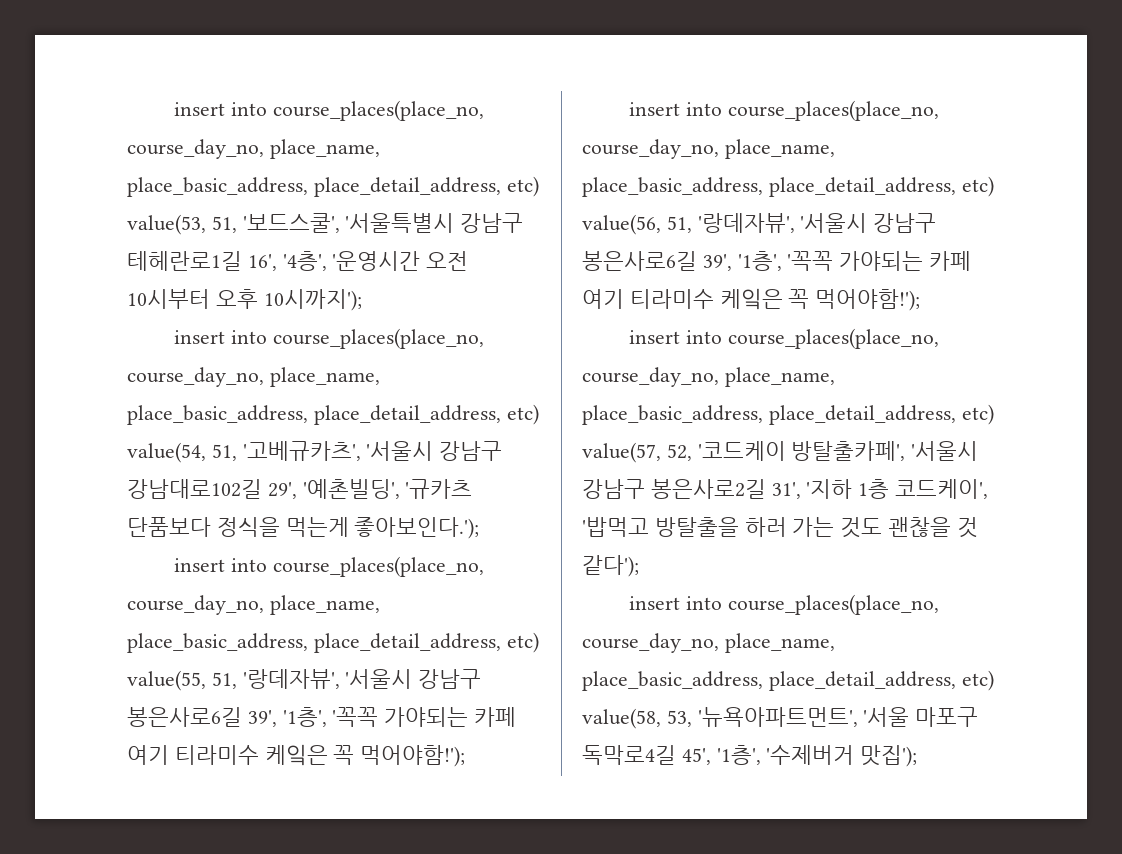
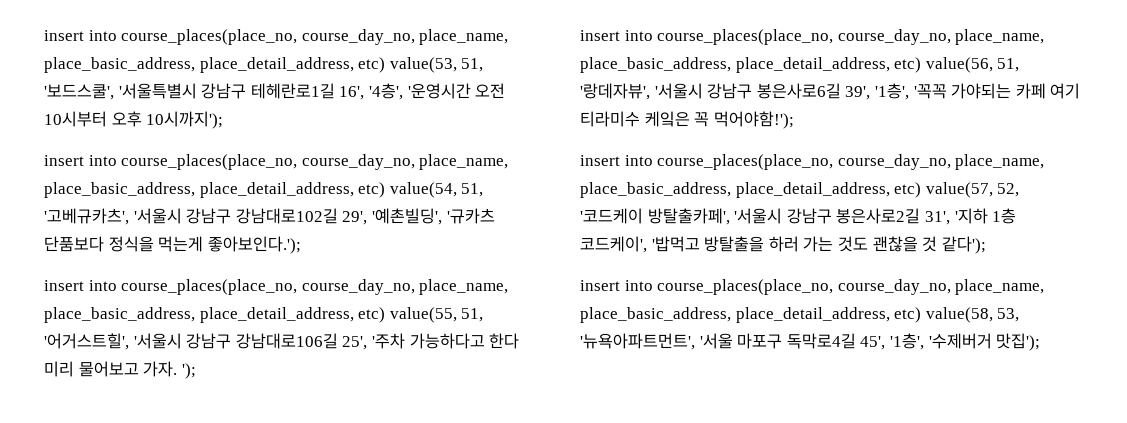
- insert into course_places(place_no, course_day_no, place_name, place_basic_address, place_detail_address, etc) value(55, 51, '랑데자뷰', '서울시 강남구 봉은사로6길 39', '1층', '꼭꼭 가야되는 카페 여기 티라미수 케잌은 꼭 먹어야함!');
+ insert into course_places(place_no, course_day_no, place_name, place_basic_address, place_detail_address, etc) value(55, 51, '어거스트힐', '서울시 강남구 강남대로106길 25', '주차 가능하다고 한다 미리 물어보고 가자. ');

